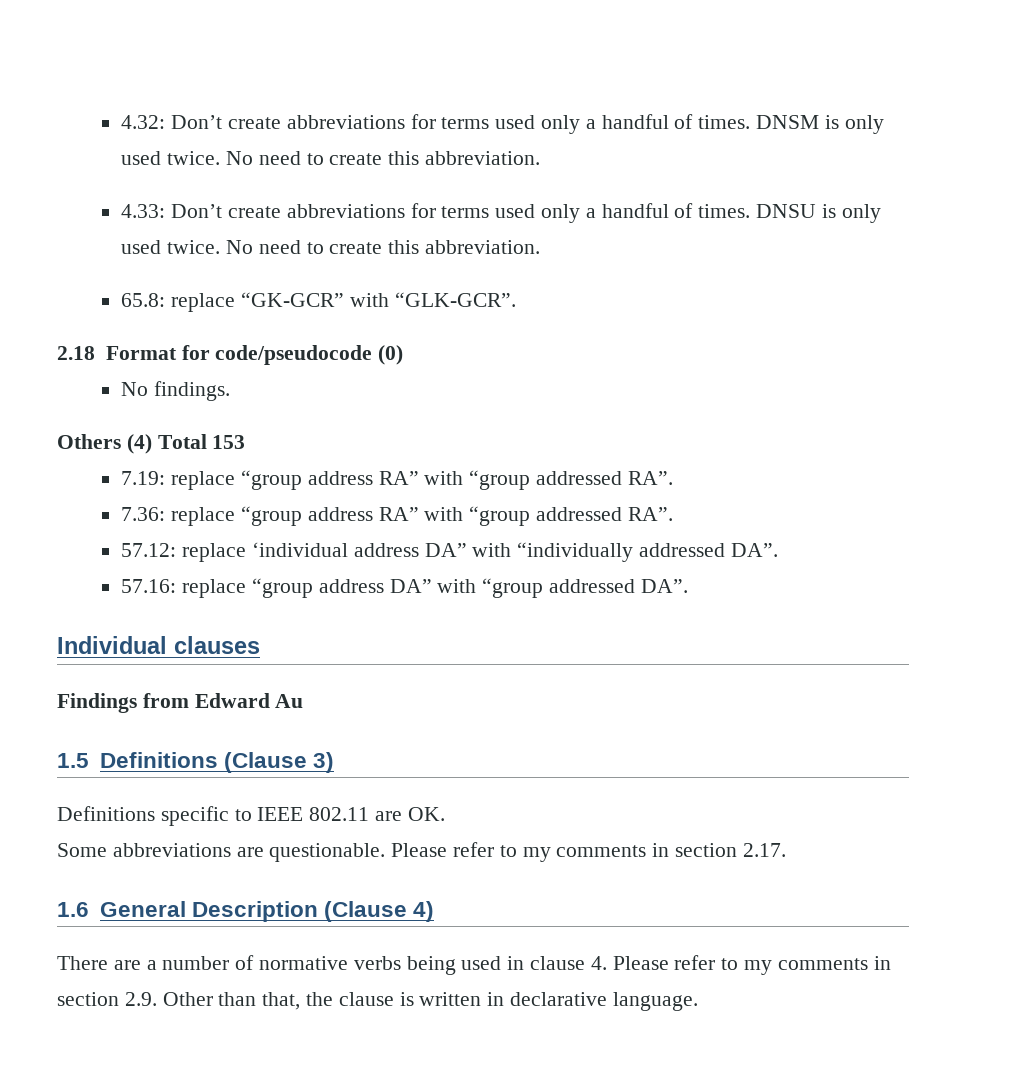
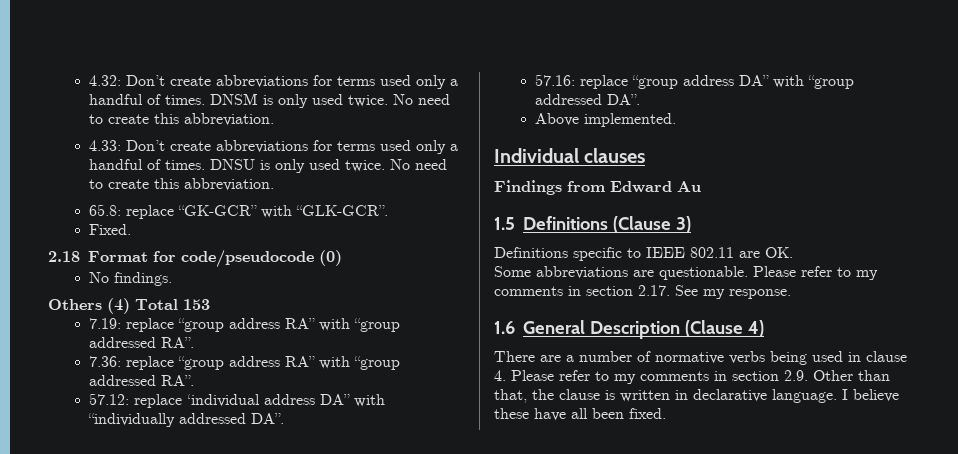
+ Fixed.
+ Above implemented.
- Please refer to my comments in section 2.17.
+ Please refer to my comments in section 2.17. See my response.
+ I believe these have all been fixed.

